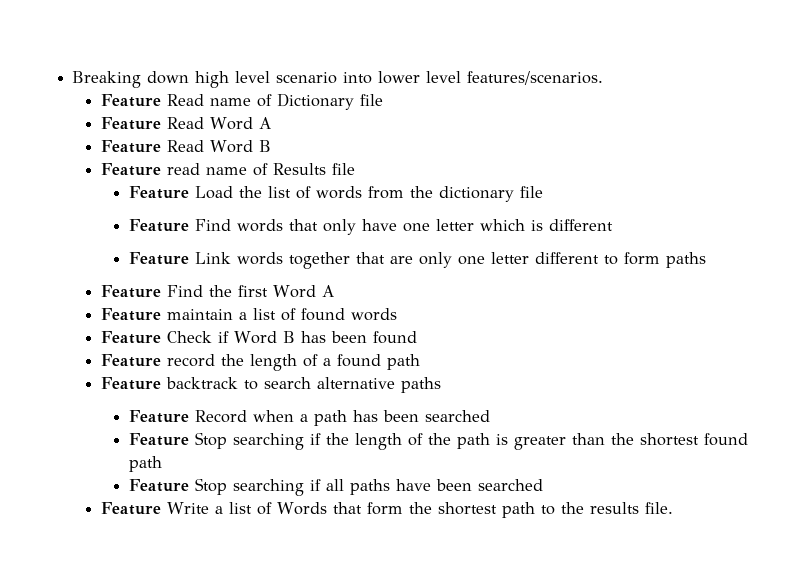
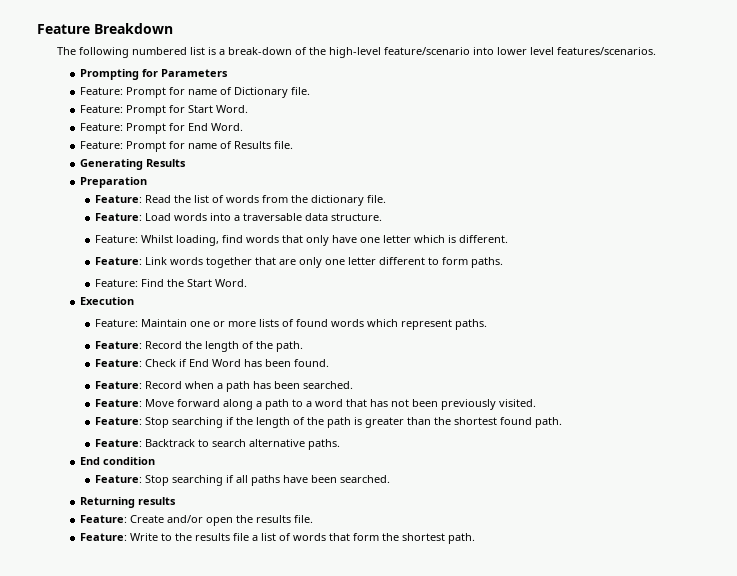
- Breaking down high level scenario into lower level features/scenarios.
- Feature Read name of Dictionary file
- Feature Read Word A
- Feature Read Word B
- Feature read name of Results file
- Feature Load the list of words from the dictionary file
- Feature Find words that only have one letter which is different
- Feature Link words together that are only one letter different to form paths
- Feature Find the first Word A
- Feature maintain a list of found words
- Feature Check if Word B has been found
- Feature record the length of a found path
- Feature backtrack to search alternative paths
- Feature Record when a path has been searched
- Feature Stop searching if the length of the path is greater than the shortest found path
- Feature Stop searching if all paths have been searched
- Feature Write a list of Words that form the shortest path to the results file.
+ Feature Breakdown
+ The following numbered list is a break-down of the high-level feature/scenario into lower level features/scenarios.
+ Prompting for Parameters
+ Feature: Prompt for name of Dictionary file.
+ Feature: Prompt for Start Word.
+ Feature: Prompt for End Word.
+ Feature: Prompt for name of Results file.
+ Generating Results
+ Preparation
+ Feature: Read the list of words from the dictionary file.
+ Feature: Load words into a traversable data structure.
+ Feature: Whilst loading, find words that only have one letter which is different.
+ Feature: Link words together that are only one letter different to form paths.
+ Feature: Find the Start Word.
+ Execution
+ Feature: Maintain one or more lists of found words which represent paths.
+ Feature: Record the length of the path.
+ Feature: Check if End Word has been found.
+ Feature: Record when a path has been searched.
+ Feature: Move forward along a path to a word that has not been previously visited.
+ Feature: Stop searching if the length of the path is greater than the shortest found path.
+ Feature: Backtrack to search alternative paths.
+ End condition
+ Feature: Stop searching if all paths have been searched.
+ Returning results
+ Feature: Create and/or open the results file.
+ Feature: Write to the results file a list of words that form the shortest path.

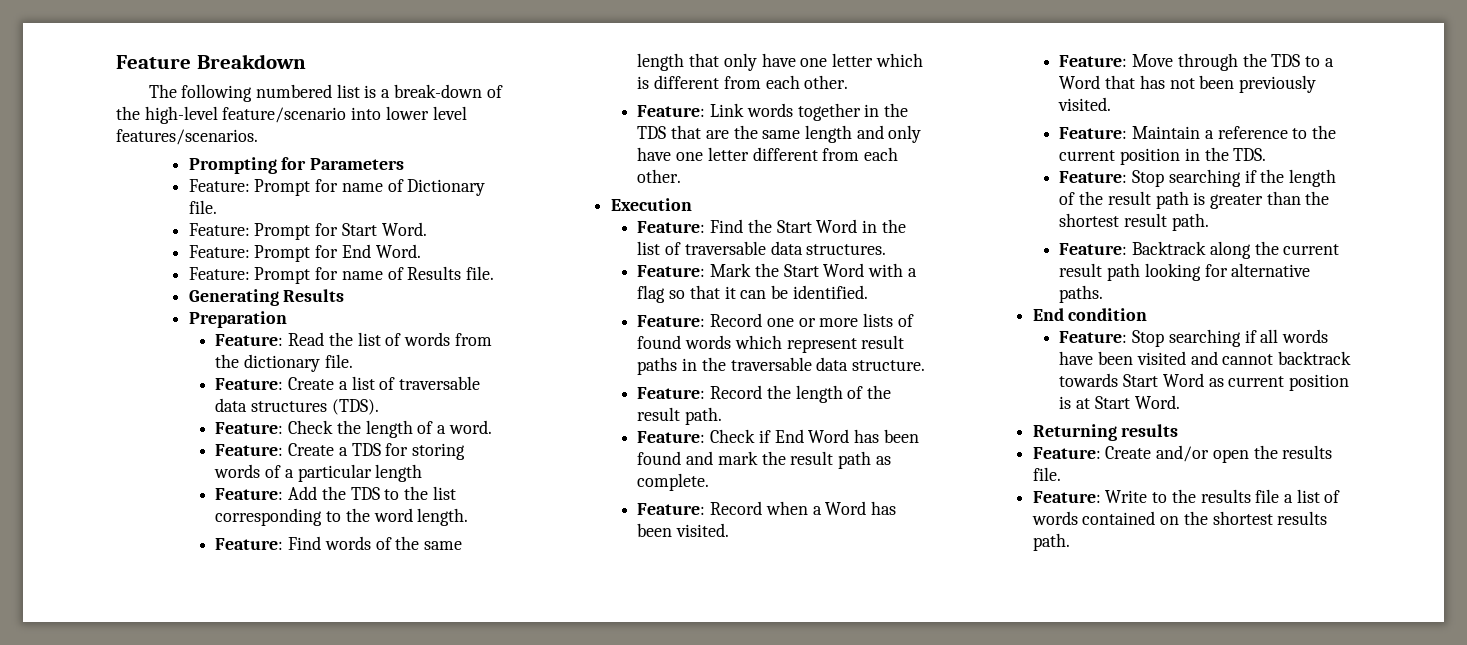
- Feature: Load words into a traversable data structure.
- Feature: Whilst loading, find words that only have one letter which is different.
+ Feature: Create a list of traversable data structures (TDS).
+ Feature: Check the length of a word.
+ Feature: Create a TDS for storing words of a particular length
+ Feature: Add the TDS to the list corresponding to the word length.
+ Feature: Find words of the same length that only have one letter which is different from each other.
- Feature: Link words together that are only one letter different to form paths.
- Feature: Find the Start Word.
+ Feature: Link words together in the TDS that are the same length and only have one letter different from each other.
  Execution
- Feature: Maintain one or more lists of found words which represent paths.
+ Feature: Find the Start Word in the list of traversable data structures.
+ Feature: Mark the Start Word with a flag so that it can be identified.
+ Feature: Record one or more lists of found words which represent result paths in the traversable data structure.
- Feature: Record the length of the path.
+ Feature: Record the length of the result path.
- Feature: Check if End Word has been found.
+ Feature: Check if End Word has been found and mark the result path as complete.
- Feature: Record when a path has been searched.
+ Feature: Record when a Word has been visited.
- Feature: Move forward along a path to a word that has not been previously visited.
+ Feature: Move through the TDS to a Word that has not been previously visited.
+ Feature: Maintain a reference to the current position in the TDS.
- Feature: Stop searching if the length of the path is greater than the shortest found path.
+ Feature: Stop searching if the length of the result path is greater than the shortest result path.
- Feature: Backtrack to search alternative paths.
+ Feature: Backtrack along the current result path looking for alternative paths.
- Feature: Stop searching if all paths have been searched.
+ Feature: Stop searching if all words have been visited and cannot backtrack towards Start Word as current position is at Start Word.
- Feature: Write to the results file a list of words that form the shortest path.
+ Feature: Write to the results file a list of words contained on the shortest results path.

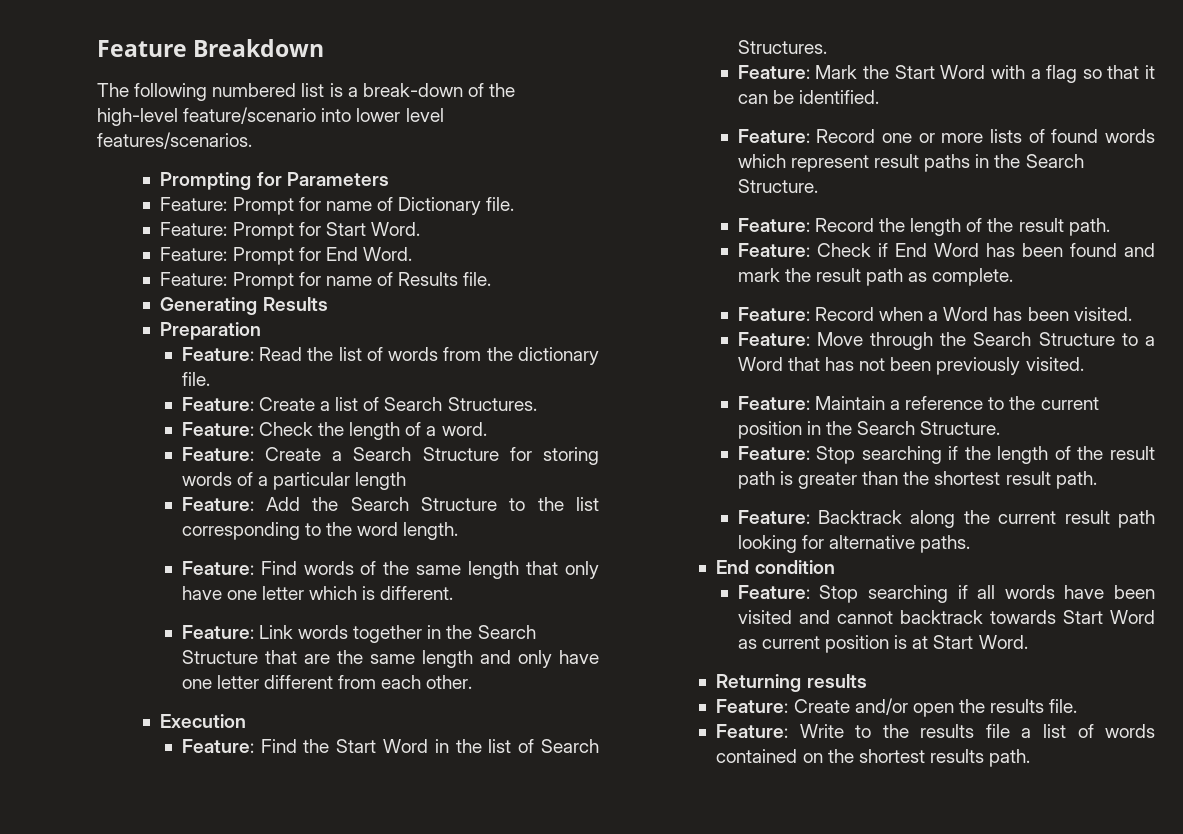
- Feature: Create a list of traversable data structures (TDS).
+ Feature: Create a list of Search Structures.
- Feature: Create a TDS for storing words of a particular length
+ Feature: Create a Search Structure for storing words of a particular length
- Feature: Add the TDS to the list corresponding to the word length.
+ Feature: Add the Search Structure to the list corresponding to the word length.
- Feature: Find words of the same length that only have one letter which is different from each other.
+ Feature: Find words of the same length that only have one letter which is different.
- Feature: Link words together in the TDS that are the same length and only have one letter different from each other.
+ Feature: Link words together in the Search Structure that are the same length and only have one letter different from each other.
- Feature: Find the Start Word in the list of traversable data structures.
+ Feature: Find the Start Word in the list of Search Structures.
- Feature: Record one or more lists of found words which represent result paths in the traversable data structure.
+ Feature: Record one or more lists of found words which represent result paths in the Search Structure.
- Feature: Move through the TDS to a Word that has not been previously visited.
+ Feature: Move through the Search Structure to a Word that has not been previously visited.
- Feature: Maintain a reference to the current position in the TDS.
+ Feature: Maintain a reference to the current position in the Search Structure.

